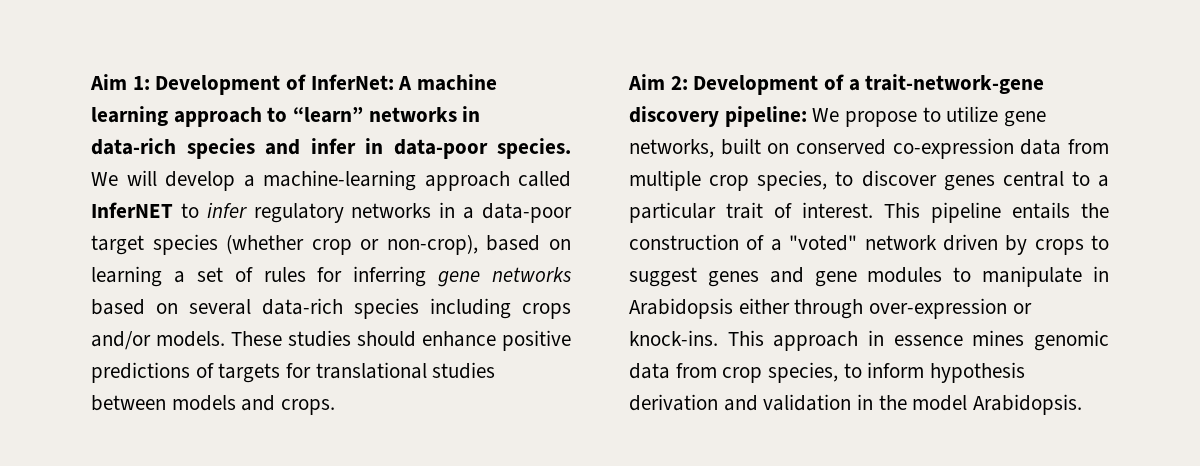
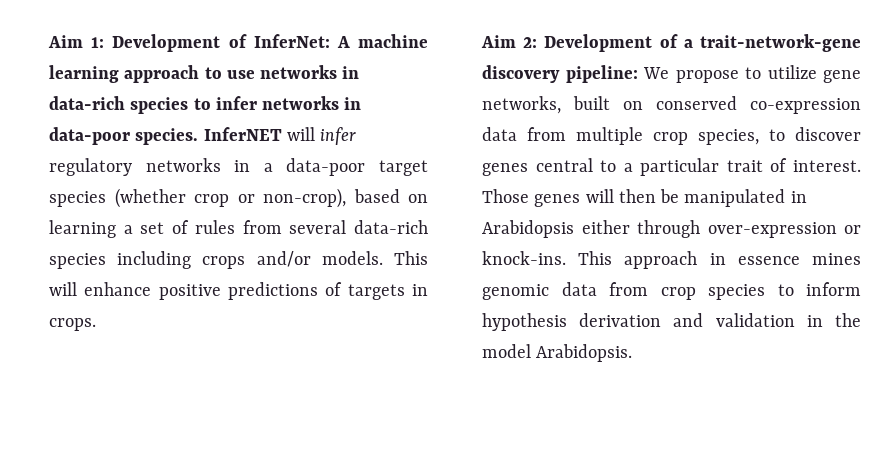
- Aim 1: Development of InferNet: A machine learning approach to “learn” networks in data-rich species and infer in data-poor species. We will develop a machine-learning approach called InferNET to infer regulatory networks in a data-poor target species (whether crop or non-crop), based on learning a set of rules for inferring gene networks based on several data-rich species including crops and/or models.
+ Aim 1: Development of InferNet: A machine learning approach to use networks in data-rich species to infer networks in data-poor species. InferNET will infer regulatory networks in a data-poor target species (whether crop or non-crop), based on learning a set of rules from several data-rich species including crops and/or models.
- These studies should enhance positive predictions of targets for translational studies between models and crops.
+ This will enhance positive predictions of targets in crops.
- This pipeline entails the construction of a "voted" network driven by crops to suggest genes and gene modules to manipulate in Arabidopsis either through over-expression or knock-ins.
+ Those genes will then be manipulated in Arabidopsis either through over-expression or knock-ins.
- This approach in essence mines genomic data from crop species, to inform hypothesis derivation and validation in the model Arabidopsis.
+ This approach in essence mines genomic data from crop species to inform hypothesis derivation and validation in the model Arabidopsis.

